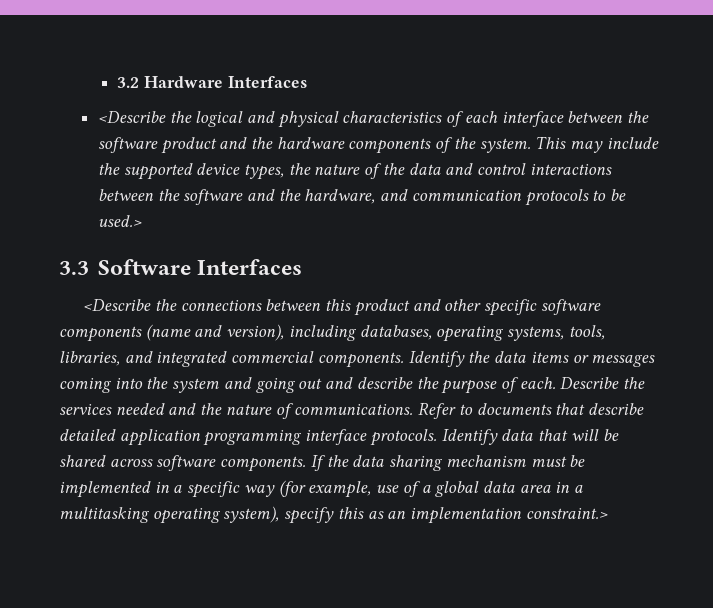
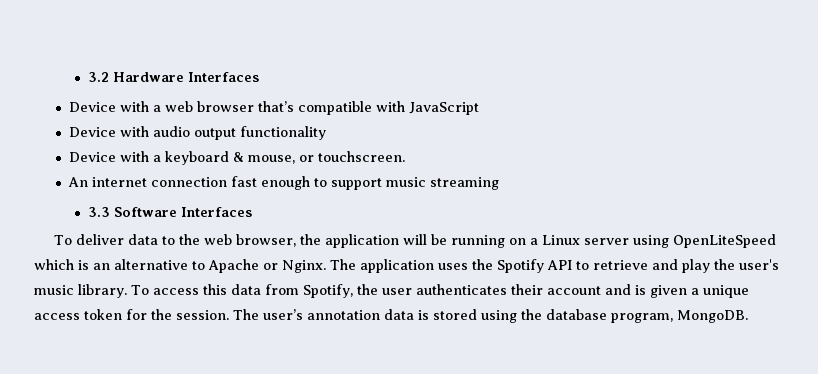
- <Describe the logical and physical characteristics of each interface between the software product and the hardware components of the system. This may include the supported device types, the nature of the data and control interactions between the software and the hardware, and communication protocols to be used.>
+ Device with a web browser that’s compatible with JavaScript
+ Device with audio output functionality
+ Device with a keyboard & mouse, or touchscreen.
+ An internet connection fast enough to support music streaming
  3.3 Software Interfaces
- <Describe the connections between this product and other specific software components (name and version), including databases, operating systems, tools, libraries, and integrated commercial components. Identify the data items or messages coming into the system and going out and describe the purpose of each. Describe the services needed and the nature of communications. Refer to documents that describe detailed application programming interface protocols. Identify data that will be shared across software components. If the data sharing mechanism must be implemented in a specific way (for example, use of a global data area in a multitasking operating system), specify this as an implementation constraint.>
+ To deliver data to the web browser, the application will be running on a Linux server using OpenLiteSpeed which is an alternative to Apache or Nginx. The application uses the Spotify API to retrieve and play the user's music library. To access this data from Spotify, the user authenticates their account and is given a unique access token for the session. The user’s annotation data is stored using the database program, MongoDB.

